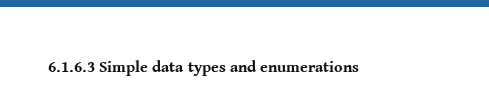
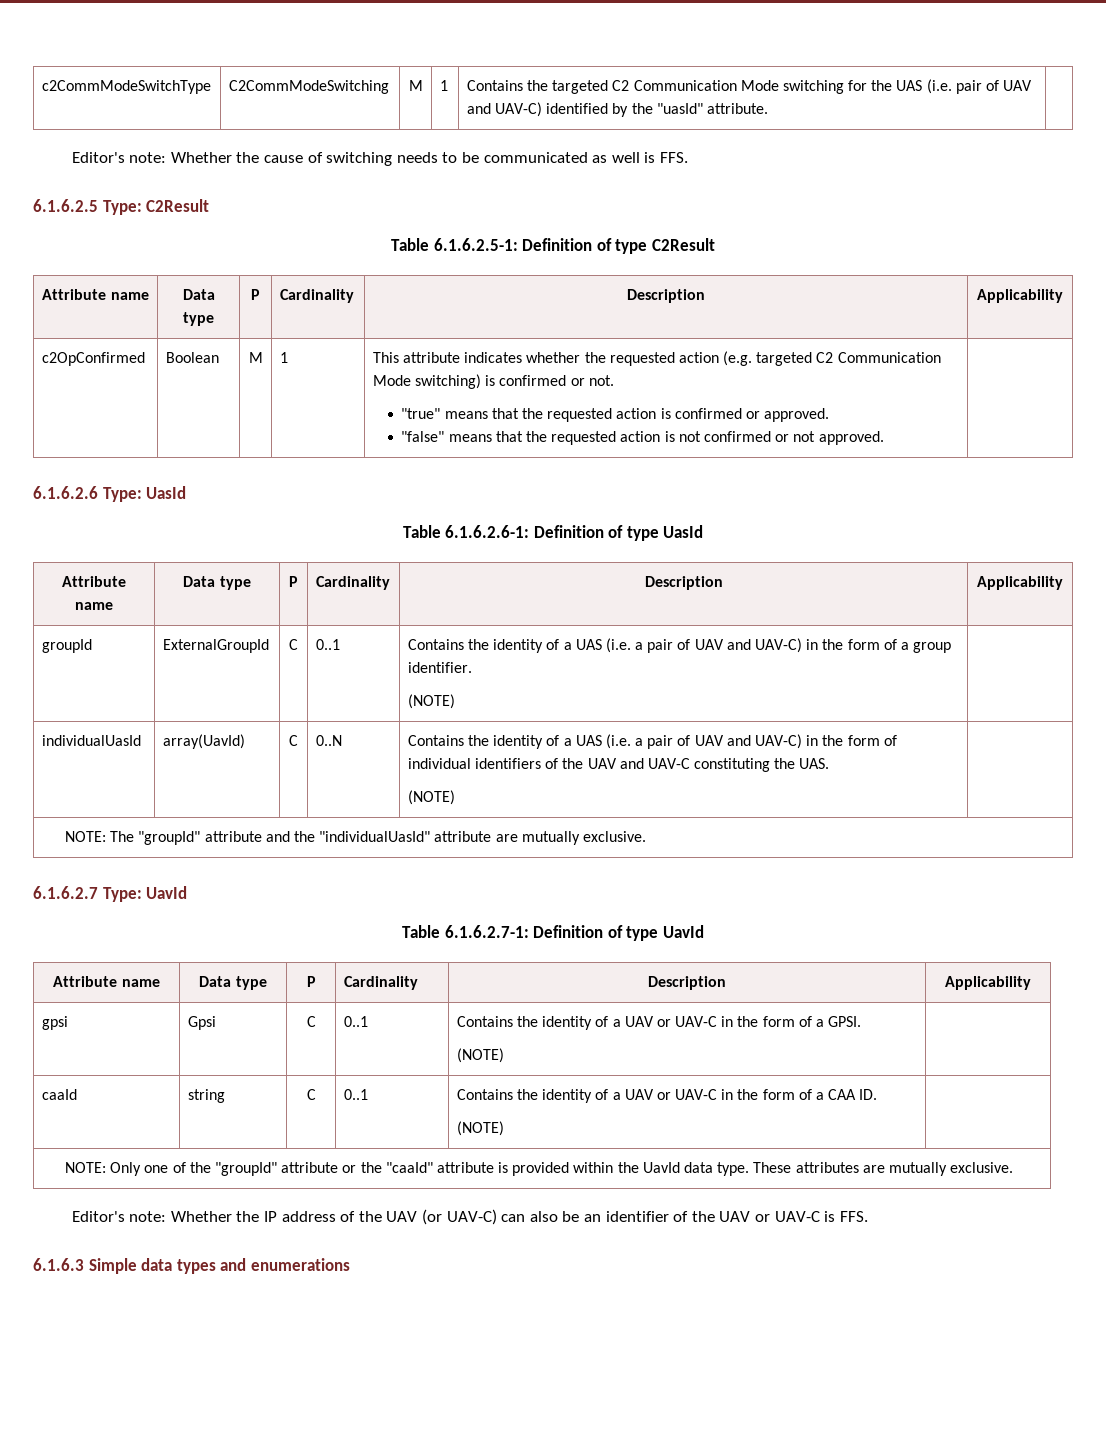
+ c2CommModeSwitchType | C2CommModeSwitching | M | 1 | Contains the targeted C2 Communication Mode switching for the UAS (i.e. pair of UAV and UAV-C) identified by the "uasId" attribute. |
+ Editor's note: Whether the cause of switching needs to be communicated as well is FFS.
+ 6.1.6.2.5 Type: C2Result
+ Table 6.1.6.2.5-1: Definition of type C2Result
+ Attribute name | Data type | P | Cardinality | Description | Applicability
+ c2OpConfirmed | Boolean | M | 1 | This attribute indicates whether the requested action (e.g. targeted C2 Communication Mode switching) is confirmed or not.
+ "true" means that the requested action is confirmed or approved.
+ "false" means that the requested action is not confirmed or not approved. |
+ 6.1.6.2.6 Type: UasId
+ Table 6.1.6.2.6-1: Definition of type UasId
+ Attribute name | Data type | P | Cardinality | Description | Applicability
+ groupId | ExternalGroupId | C | 0..1 | Contains the identity of a UAS (i.e. a pair of UAV and UAV-C) in the form of a group identifier.
+ (NOTE) |
+ individualUasId | array(UavId) | C | 0..N | Contains the identity of a UAS (i.e. a pair of UAV and UAV-C) in the form of individual identifiers of the UAV and UAV-C constituting the UAS.
+ (NOTE) |
+ NOTE: The "groupId" attribute and the "individualUasId" attribute are mutually exclusive.
+ 6.1.6.2.7 Type: UavId
+ Table 6.1.6.2.7-1: Definition of type UavId
+ Attribute name | Data type | P | Cardinality | Description | Applicability
+ gpsi | Gpsi | C | 0..1 | Contains the identity of a UAV or UAV-C in the form of a GPSI.
+ (NOTE) |
+ caaId | string | C | 0..1 | Contains the identity of a UAV or UAV-C in the form of a CAA ID.
+ (NOTE) |
+ NOTE: Only one of the "groupId" attribute or the "caaId" attribute is provided within the UavId data type. These attributes are mutually exclusive.
+ Editor's note: Whether the IP address of the UAV (or UAV-C) can also be an identifier of the UAV or UAV-C is FFS.

